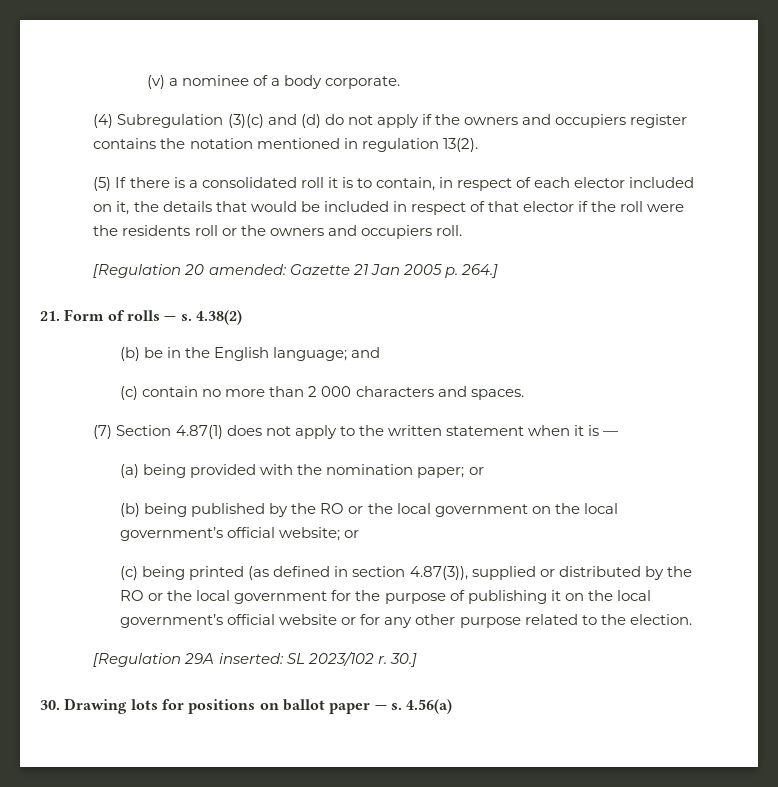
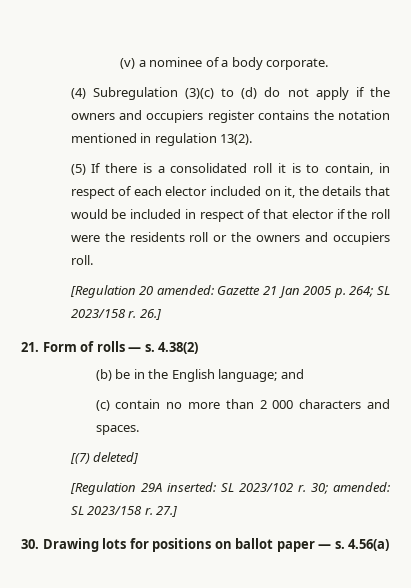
- (4) Subregulation (3)(c) and (d) do not apply if the owners and occupiers register contains the notation mentioned in regulation 13(2).
+ (4) Subregulation (3)(c) to (d) do not apply if the owners and occupiers register contains the notation mentioned in regulation 13(2).
- [Regulation 20 amended: Gazette 21 Jan 2005 p. 264.]
+ [Regulation 20 amended: Gazette 21 Jan 2005 p. 264; SL 2023/158 r. 26.]
- (7) Section 4.87(1) does not apply to the written statement when it is —
- (a) being provided with the nomination paper; or
- (b) being published by the RO or the local government on the local government’s official website; or
- (c) being printed (as defined in section 4.87(3)), supplied or distributed by the RO or the local government for the purpose of publishing it on the local government’s official website or for any other purpose related to the election.
+ [(7) deleted]
- 30.]
+ 30; amended: SL 2023/158 r. 27.]

